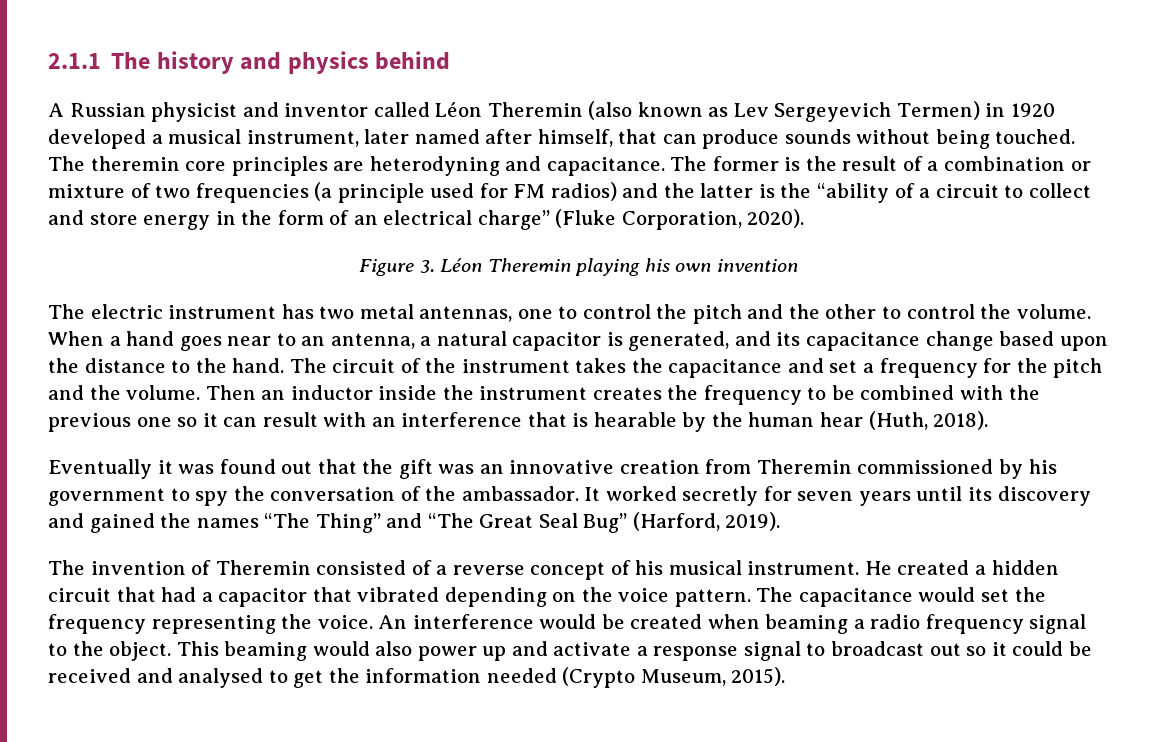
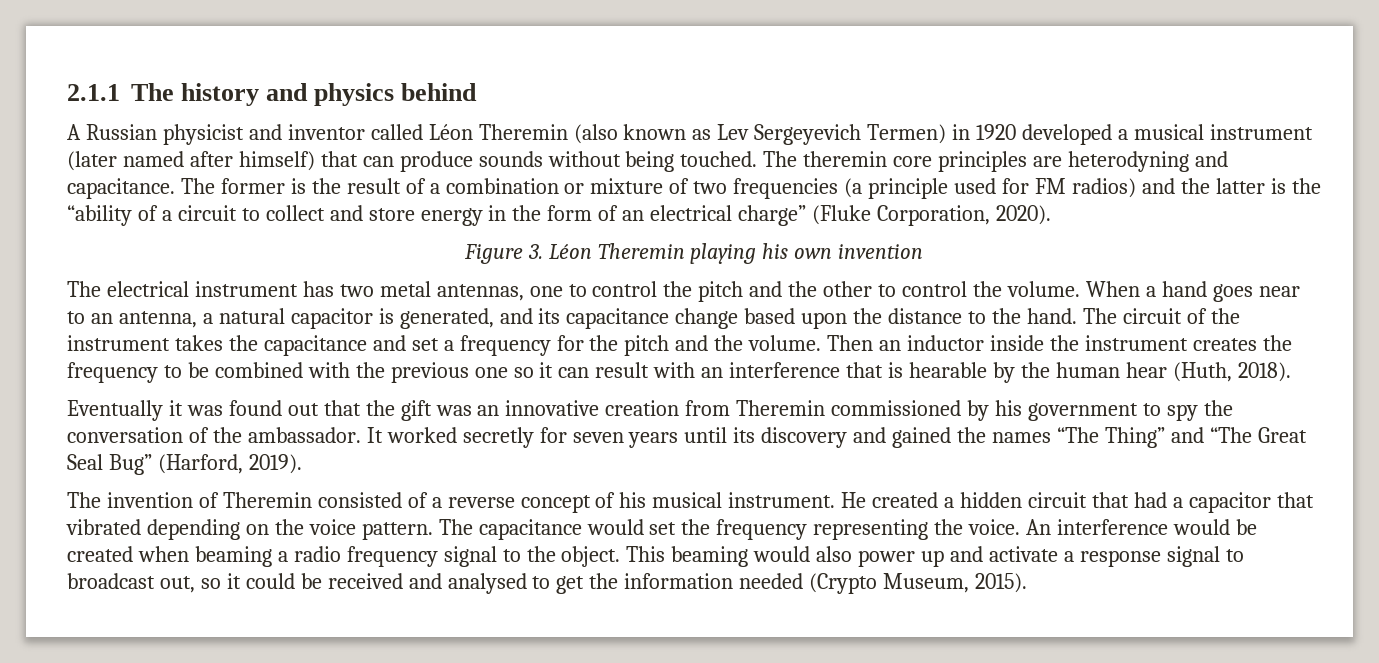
- A Russian physicist and inventor called Léon Theremin (also known as Lev Sergeyevich Termen) in 1920 developed a musical instrument, later named after himself, that can produce sounds without being touched.
+ A Russian physicist and inventor called Léon Theremin (also known as Lev Sergeyevich Termen) in 1920 developed a musical instrument (later named after himself) that can produce sounds without being touched.
- The electric instrument has two metal antennas, one to control the pitch and the other to control the volume.
+ The electrical instrument has two metal antennas, one to control the pitch and the other to control the volume.
- This beaming would also power up and activate a response signal to broadcast out so it could be received and analysed to get the information needed (Crypto Museum, 2015).
+ This beaming would also power up and activate a response signal to broadcast out, so it could be received and analysed to get the information needed (Crypto Museum, 2015).

